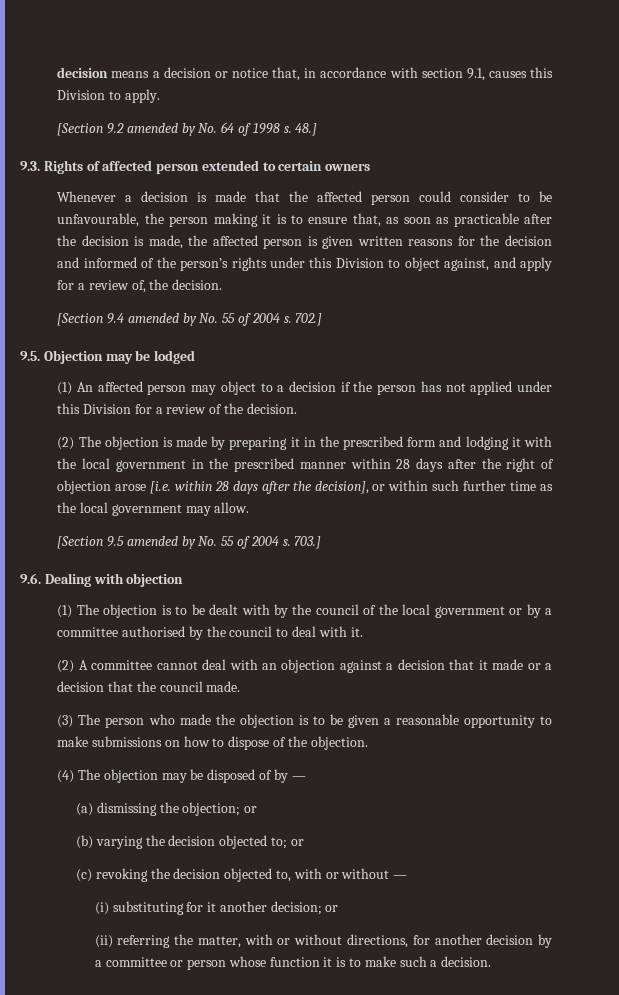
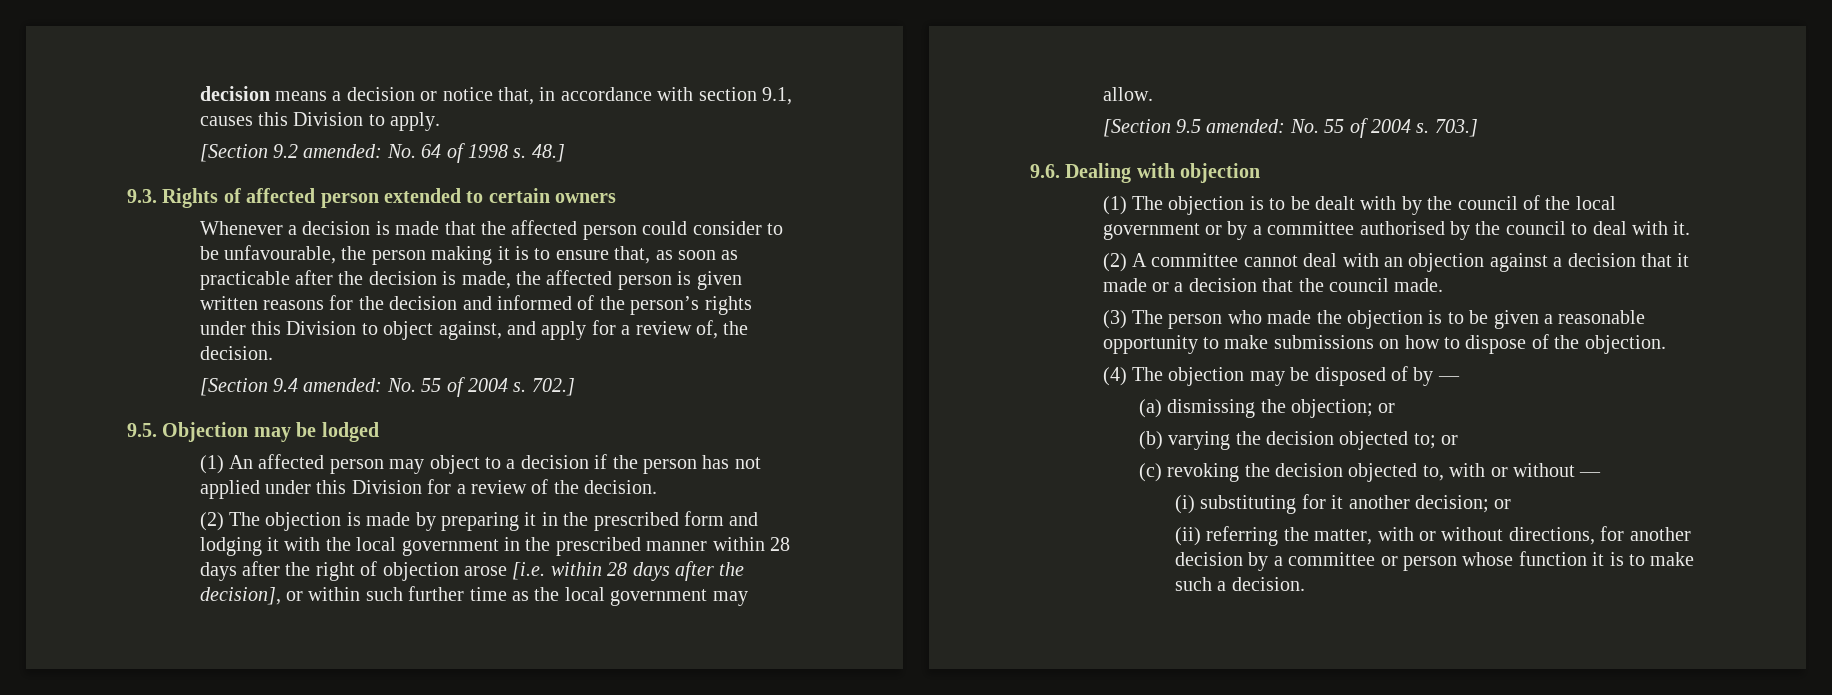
- [Section 9.2 amended by No. 64 of 1998 s.
+ [Section 9.2 amended: No. 64 of 1998 s.
- [Section 9.4 amended by No. 55 of 2004 s.
+ [Section 9.4 amended: No. 55 of 2004 s.
- [Section 9.5 amended by No. 55 of 2004 s.
+ [Section 9.5 amended: No. 55 of 2004 s.

